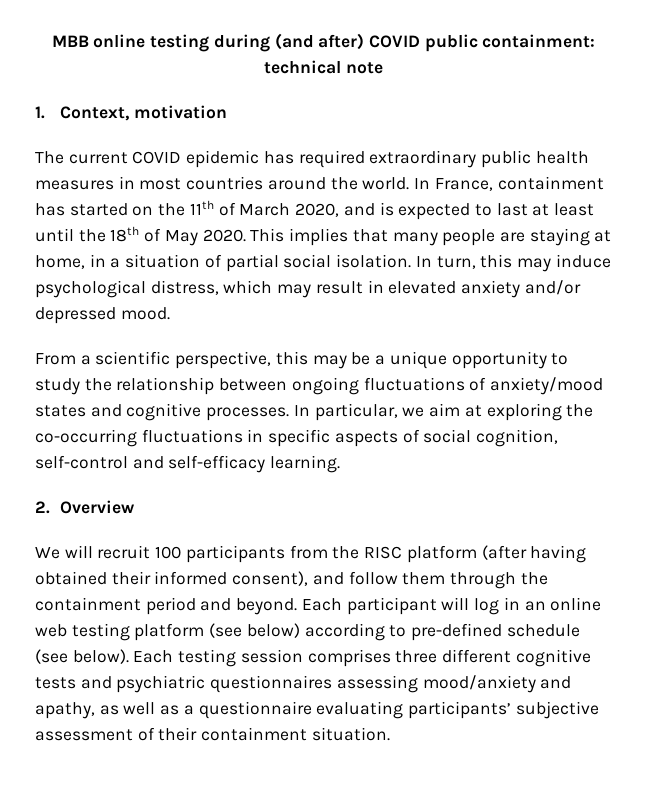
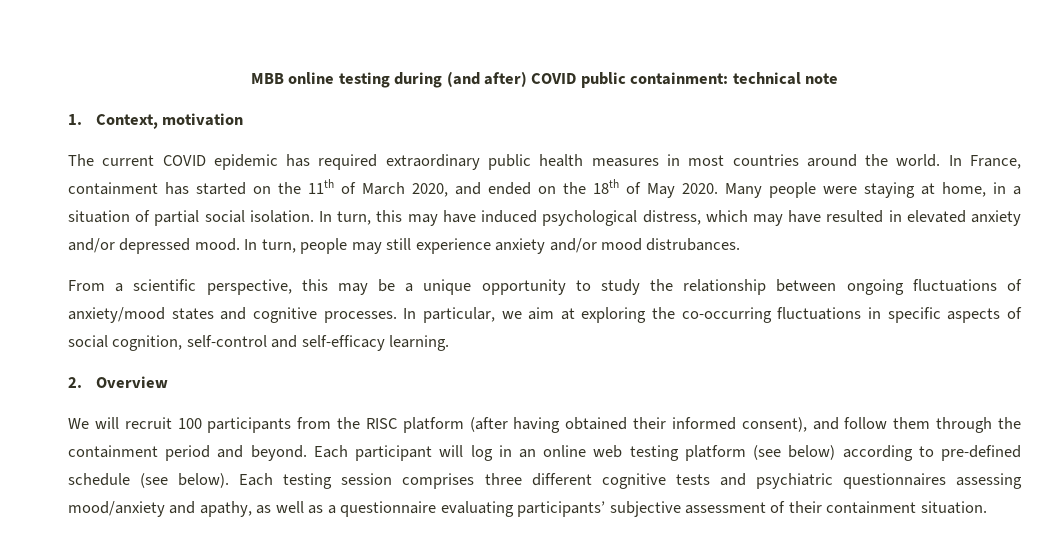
- In France, containment has started on the 11th of March 2020, and is expected to last at least until the 18th of May 2020.
+ In France, containment has started on the 11th of March 2020, and ended on the 18th of May 2020.
- This implies that many people are staying at home, in a situation of partial social isolation.
+ Many people were staying at home, in a situation of partial social isolation.
- In turn, this may induce psychological distress, which may result in elevated anxiety and/or depressed mood.
+ In turn, this may have induced psychological distress, which may have resulted in elevated anxiety and/or depressed mood. In turn, people may still experience anxiety and/or mood distrubances.

